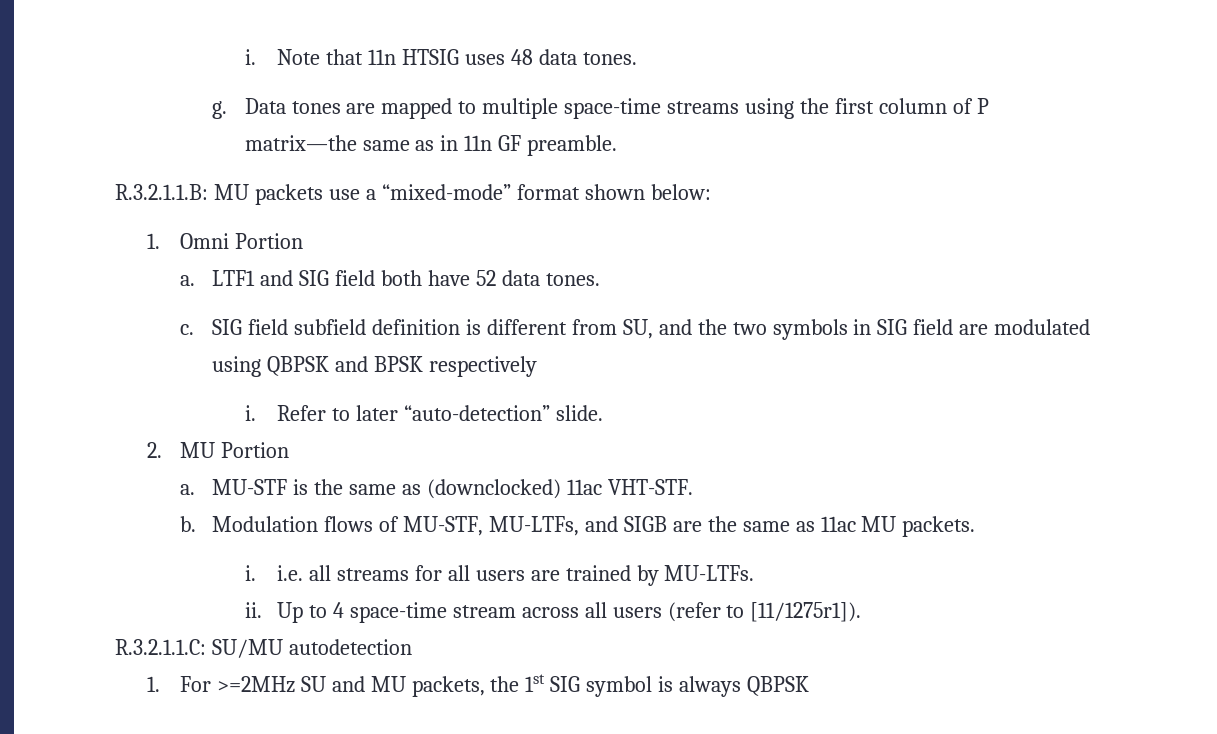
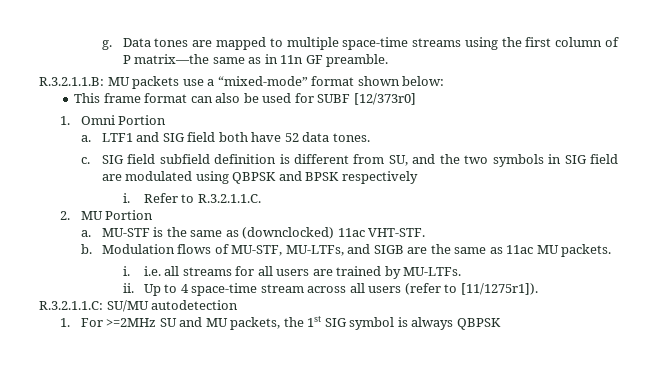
- i. Note that 11n HTSIG uses 48 data tones.
+ This frame format can also be used for SUBF [12/373r0]
- Refer to later “auto-detection” slide.
+ Refer to R.3.2.1.1.C.

